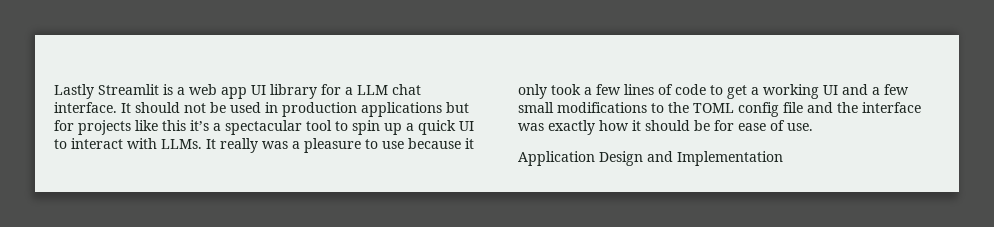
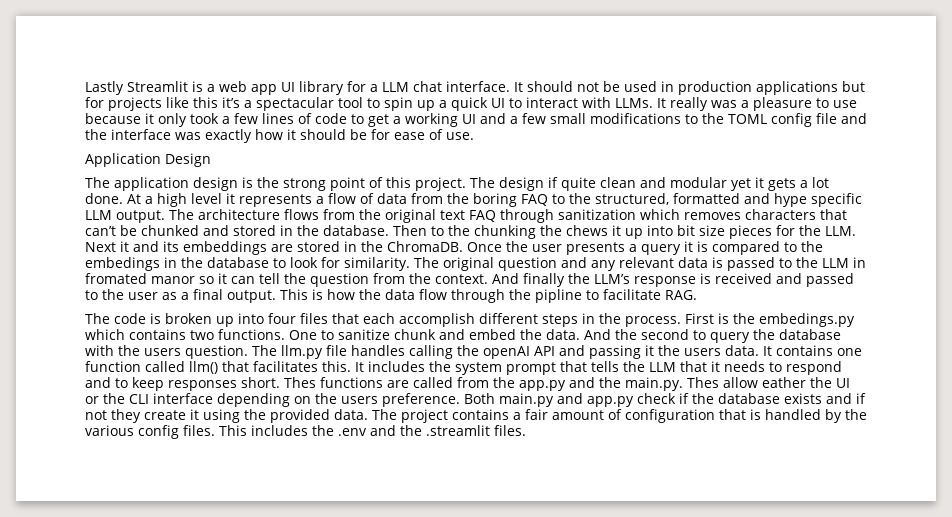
- Application Design and Implementation
+ Application Design
+ The application design is the strong point of this project. The design if quite clean and modular yet it gets a lot done. At a high level it represents a flow of data from the boring FAQ to the structured, formatted and hype specific LLM output. The architecture flows from the original text FAQ through sanitization which removes characters that can’t be chunked and stored in the database. Then to the chunking the chews it up into bit size pieces for the LLM. Next it and its embeddings are stored in the ChromaDB. Once the user presents a query it is compared to the embedings in the database to look for similarity. The original question and any relevant data is passed to the LLM in fromated manor so it can tell the question from the context. And finally the LLM’s response is received and passed to the user as a final output. This is how the data flow through the pipline to facilitate RAG.
+ The code is broken up into four files that each accomplish different steps in the process. First is the embedings.py which contains two functions. One to sanitize chunk and embed the data. And the second to query the database with the users question. The llm.py file handles calling the openAI API and passing it the users data. It contains one function called llm() that facilitates this. It includes the system prompt that tells the LLM that it needs to respond and to keep responses short. Thes functions are called from the app.py and the main.py. Thes allow eather the UI or the CLI interface depending on the users preference. Both main.py and app.py check if the database exists and if not they create it using the provided data. The project contains a fair amount of configuration that is handled by the various config files. This includes the .env and the .streamlit files.

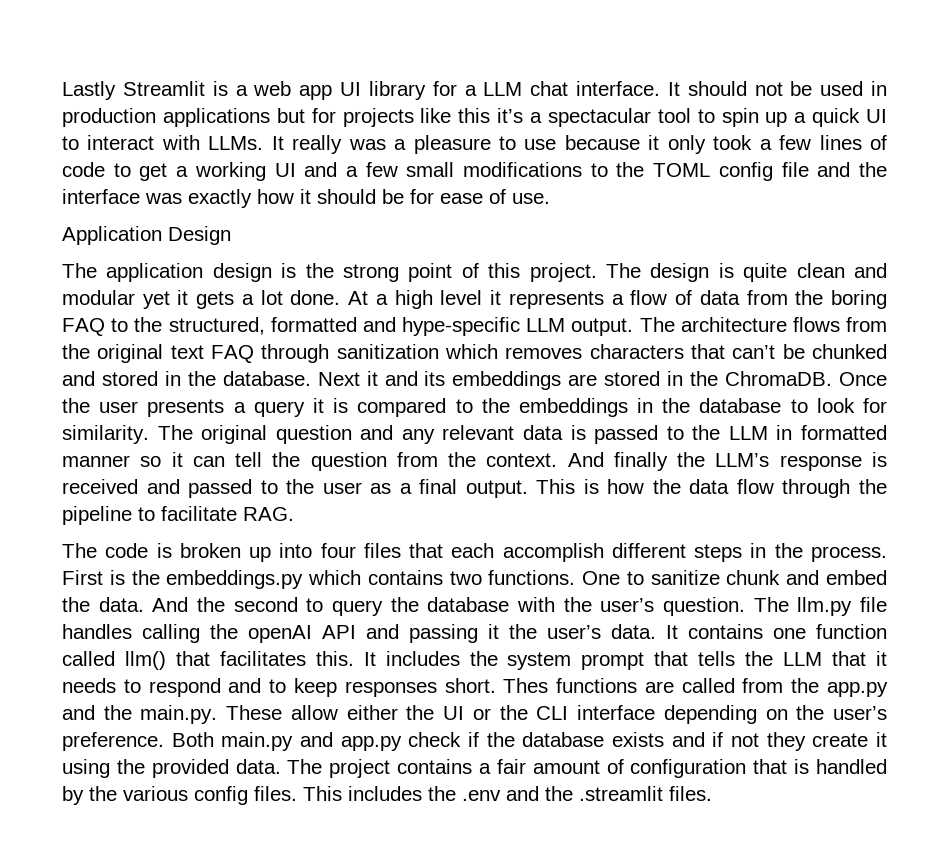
- The design if quite clean and modular yet it gets a lot done.
+ The design is quite clean and modular yet it gets a lot done.
- At a high level it represents a flow of data from the boring FAQ to the structured, formatted and hype specific LLM output.
+ At a high level it represents a flow of data from the boring FAQ to the structured, formatted and hype-specific LLM output.
- Then to the chunking the chews it up into bit size pieces for the LLM. Next it and its embeddings are stored in the ChromaDB.
+ Next it and its embeddings are stored in the ChromaDB.
- Once the user presents a query it is compared to the embedings in the database to look for similarity.
+ Once the user presents a query it is compared to the embeddings in the database to look for similarity.
- The original question and any relevant data is passed to the LLM in fromated manor so it can tell the question from the context.
+ The original question and any relevant data is passed to the LLM in formatted manner so it can tell the question from the context.
- This is how the data flow through the pipline to facilitate RAG.
+ This is how the data flow through the pipeline to facilitate RAG.
- First is the embedings.py which contains two functions.
+ First is the embeddings.py which contains two functions.
- And the second to query the database with the users question.
+ And the second to query the database with the user’s question.
- The llm.py file handles calling the openAI API and passing it the users data.
+ The llm.py file handles calling the openAI API and passing it the user’s data.
- Thes functions are called from the app.py and the main.py. Thes allow eather the UI or the CLI interface depending on the users preference.
+ Thes functions are called from the app.py and the main.py. These allow either the UI or the CLI interface depending on the user’s preference.

